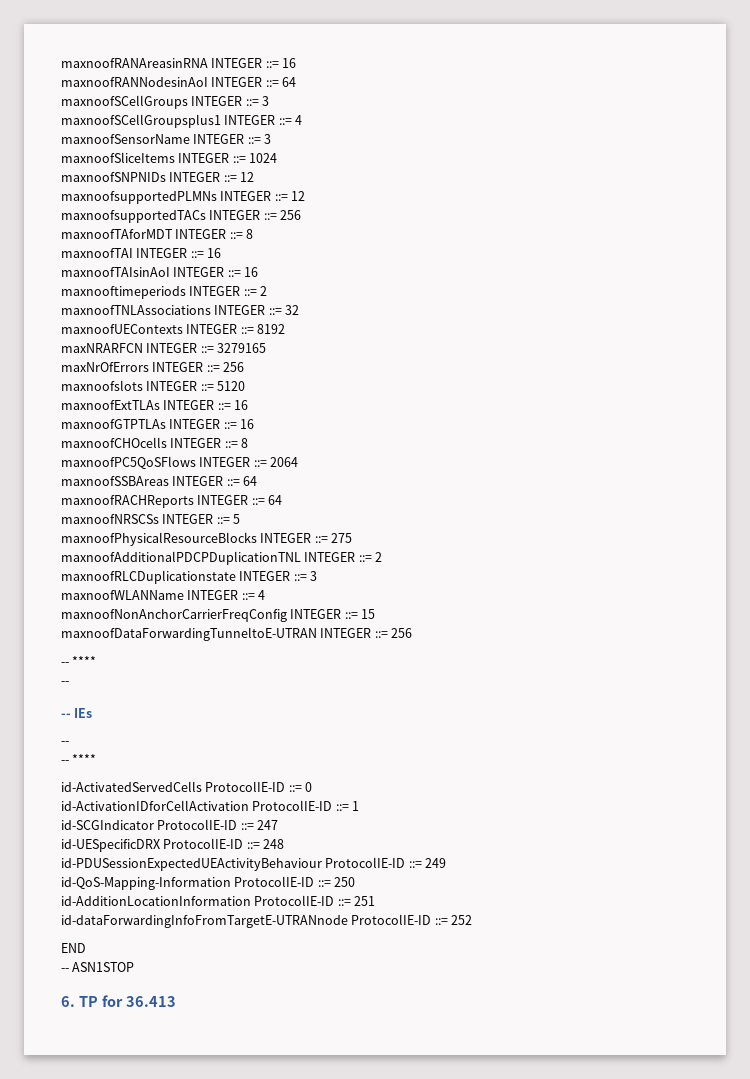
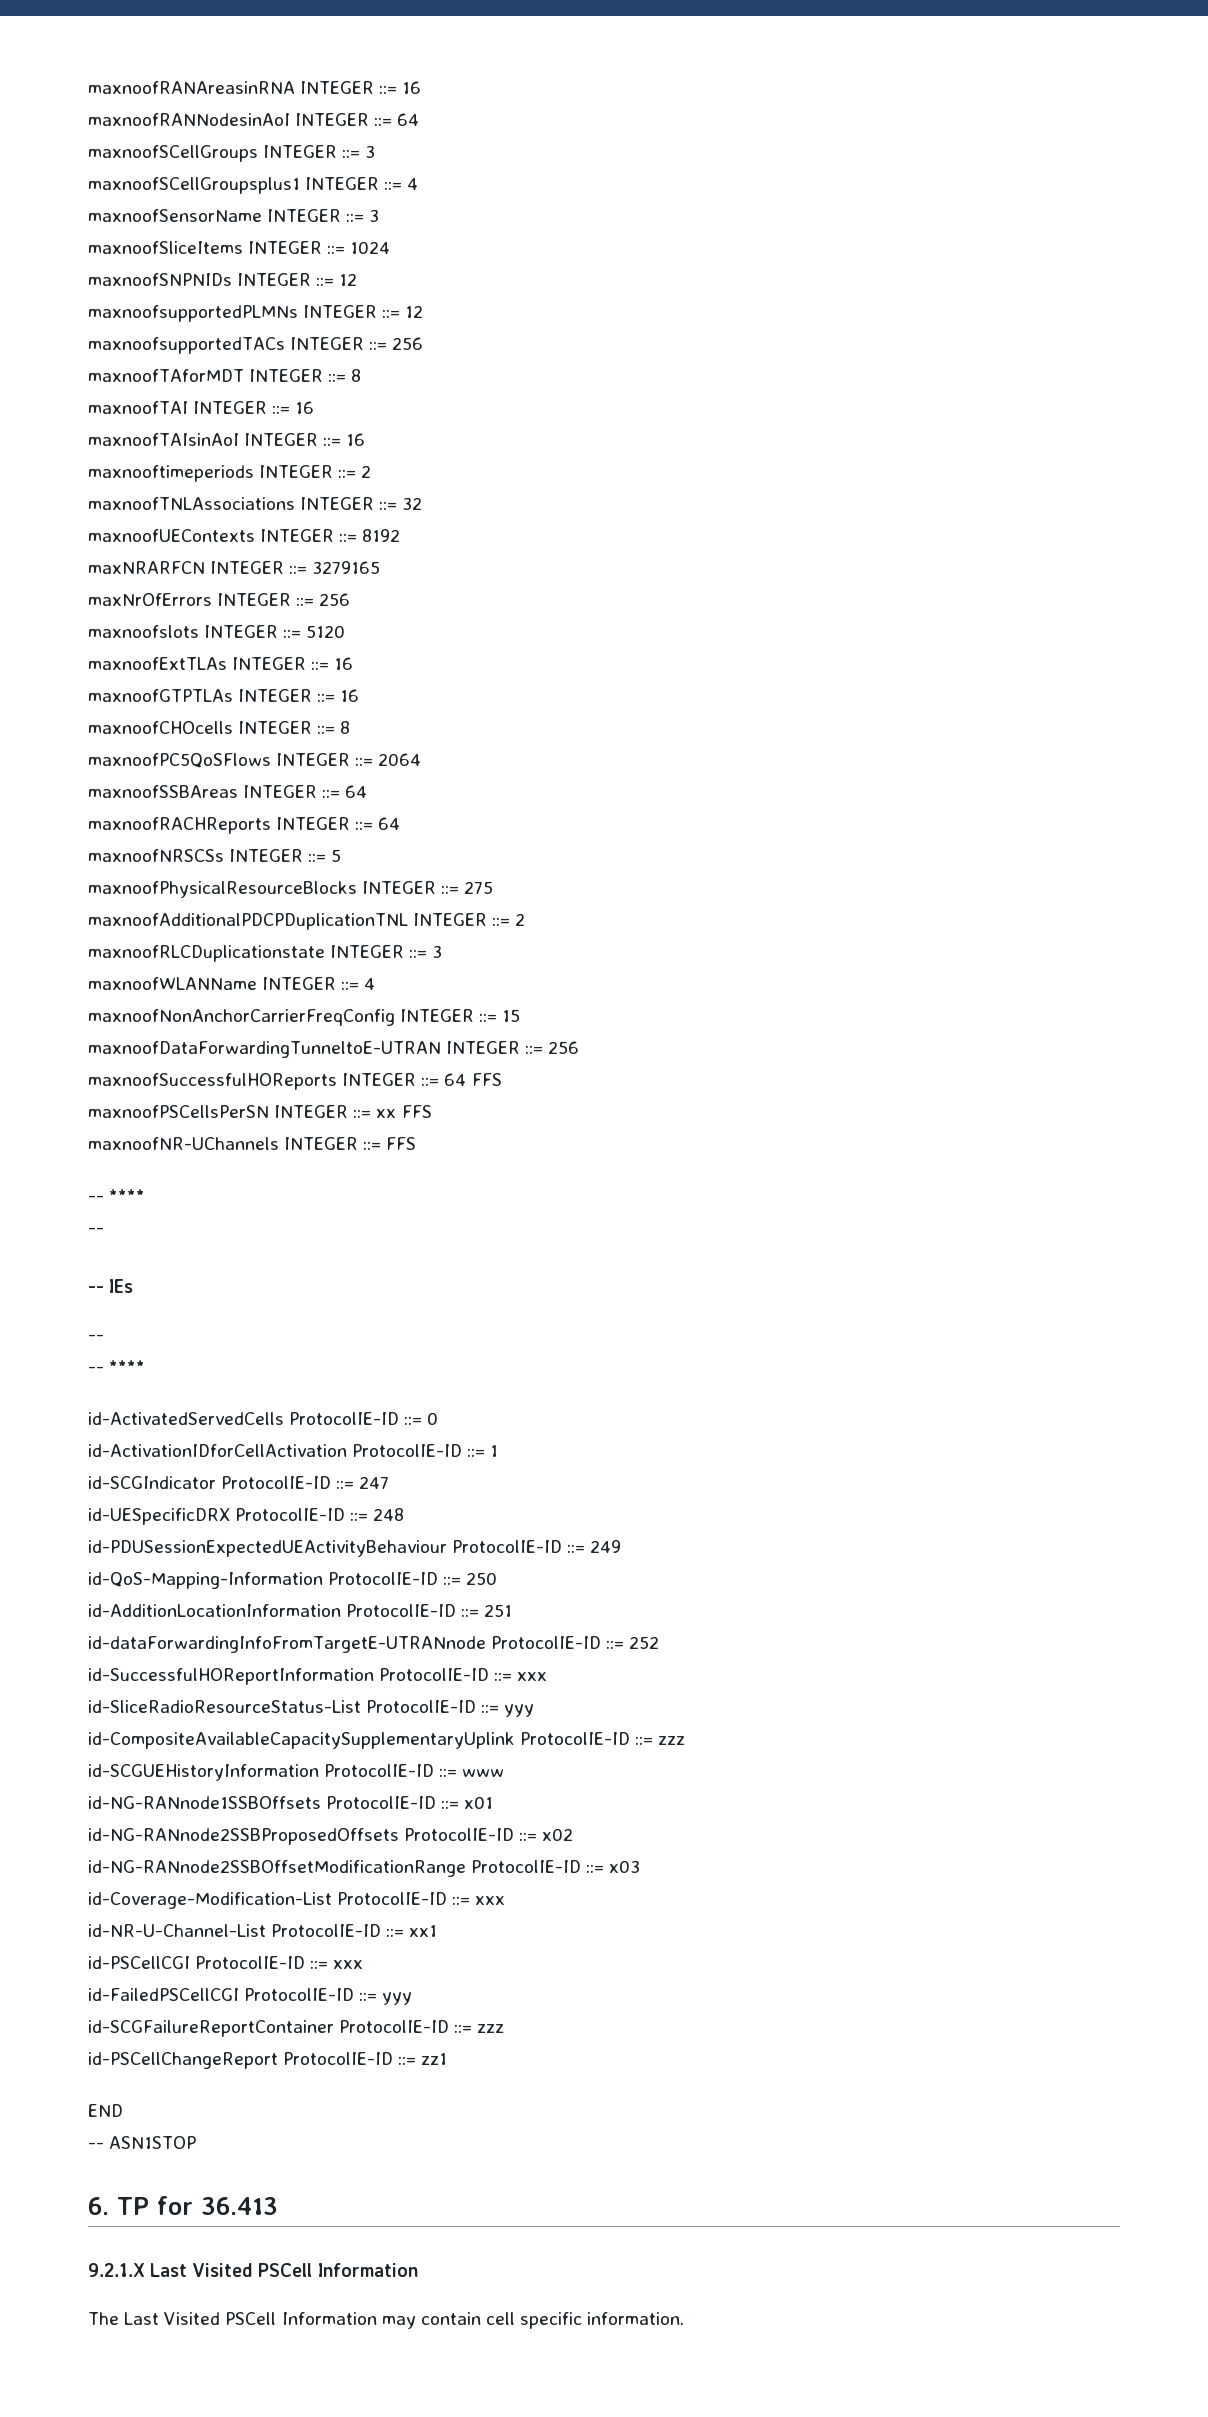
+ maxnoofSuccessfulHOReports INTEGER ::= 64 FFS
+ maxnoofPSCellsPerSN INTEGER ::= xx FFS
+ maxnoofNR-UChannels INTEGER ::= FFS
+ id-SuccessfulHOReportInformation ProtocolIE-ID ::= xxx
+ id-SliceRadioResourceStatus-List ProtocolIE-ID ::= yyy
+ id-CompositeAvailableCapacitySupplementaryUplink ProtocolIE-ID ::= zzz
+ id-SCGUEHistoryInformation ProtocolIE-ID ::= www
+ id-NG-RANnode1SSBOffsets ProtocolIE-ID ::= x01
+ id-NG-RANnode2SSBProposedOffsets ProtocolIE-ID ::= x02
+ id-NG-RANnode2SSBOffsetModificationRange ProtocolIE-ID ::= x03
+ id-Coverage-Modification-List ProtocolIE-ID ::= xxx
+ id-NR-U-Channel-List ProtocolIE-ID ::= xx1
+ id-PSCellCGI ProtocolIE-ID ::= xxx
+ id-FailedPSCellCGI ProtocolIE-ID ::= yyy
+ id-SCGFailureReportContainer ProtocolIE-ID ::= zzz
+ id-PSCellChangeReport ProtocolIE-ID ::= zz1
+ 9.2.1.X Last Visited PSCell Information
+ The Last Visited PSCell Information may contain cell specific information.

